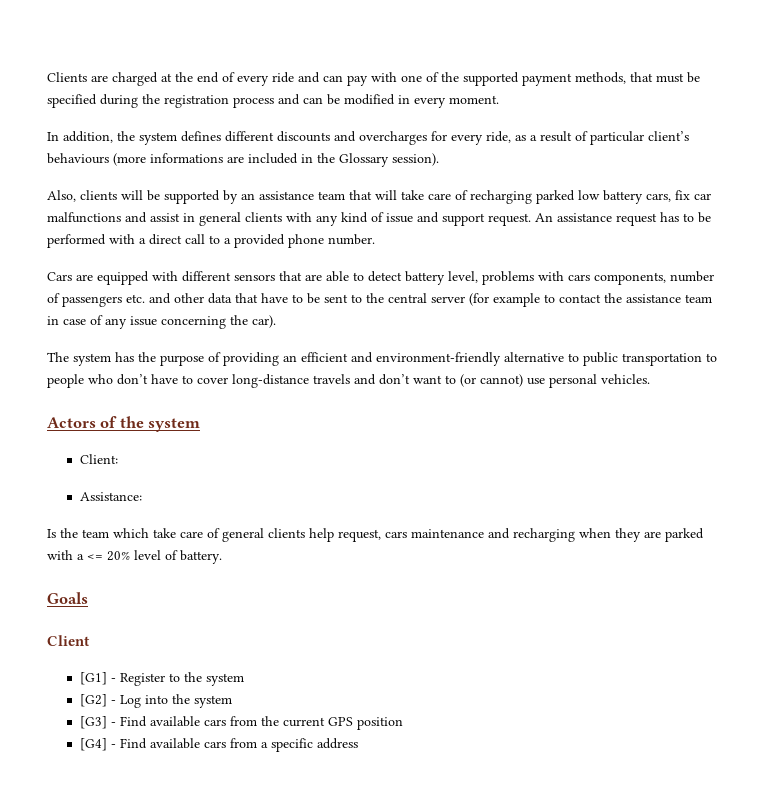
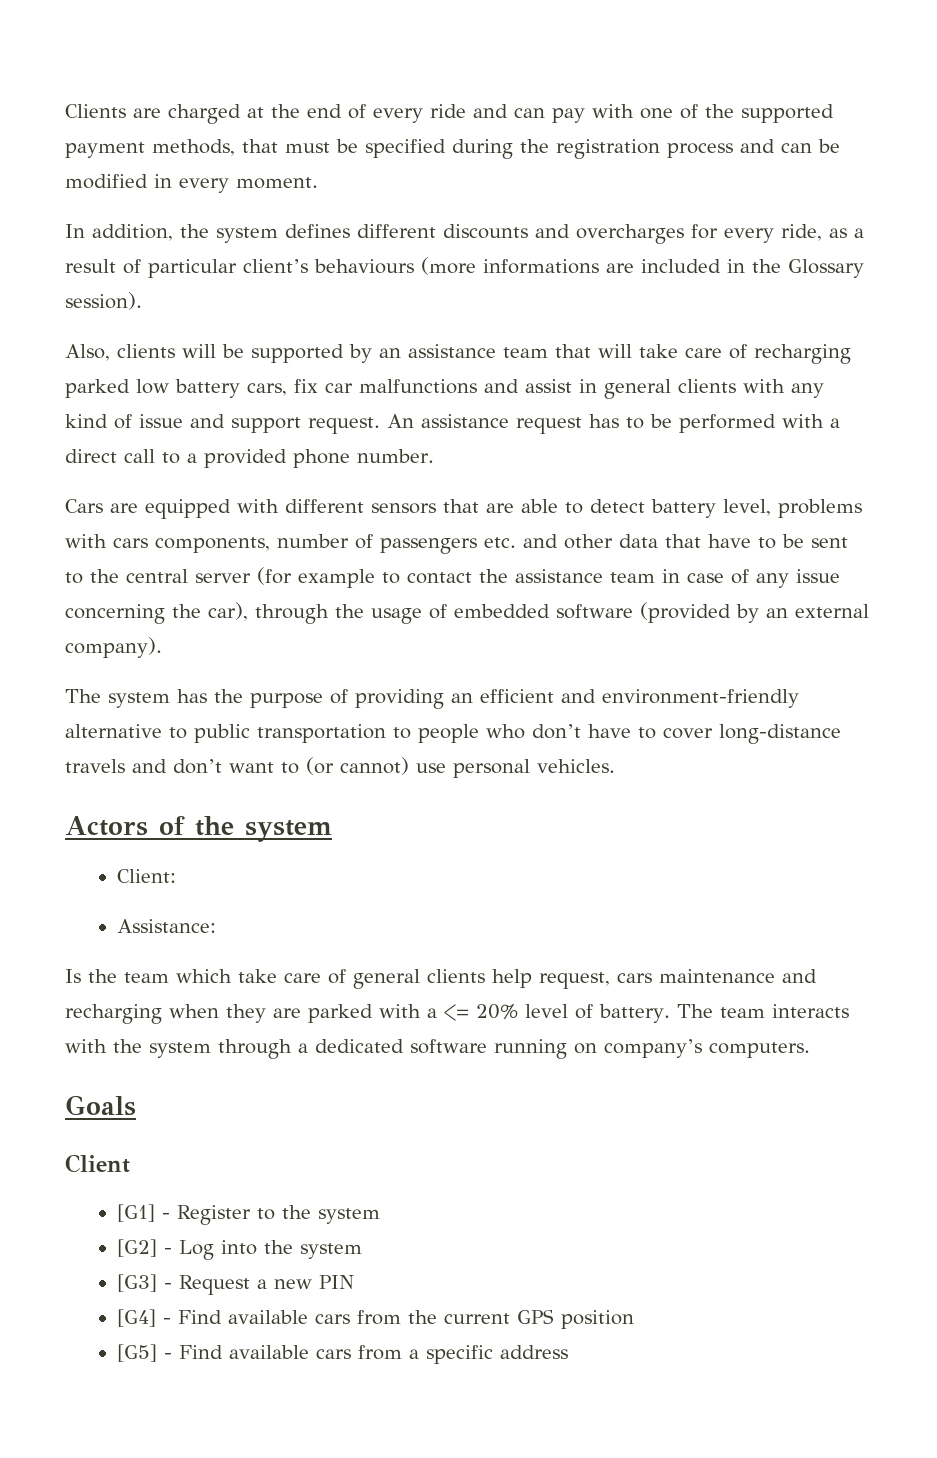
- Cars are equipped with different sensors that are able to detect battery level, problems with cars components, number of passengers etc. and other data that have to be sent to the central server (for example to contact the assistance team in case of any issue concerning the car).
+ Cars are equipped with different sensors that are able to detect battery level, problems with cars components, number of passengers etc. and other data that have to be sent to the central server (for example to contact the assistance team in case of any issue concerning the car), through the usage of embedded software (provided by an external company).
+ The team interacts with the system through a dedicated software running on company’s computers.
- [G3] - Find available cars from the current GPS position
+ [G3] - Request a new PIN
+ [G4] - Find available cars from the current GPS position
- [G4] - Find available cars from a specific address
+ [G5] - Find available cars from a specific address

